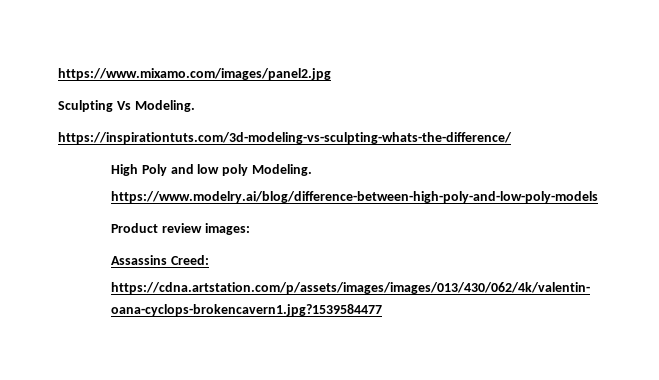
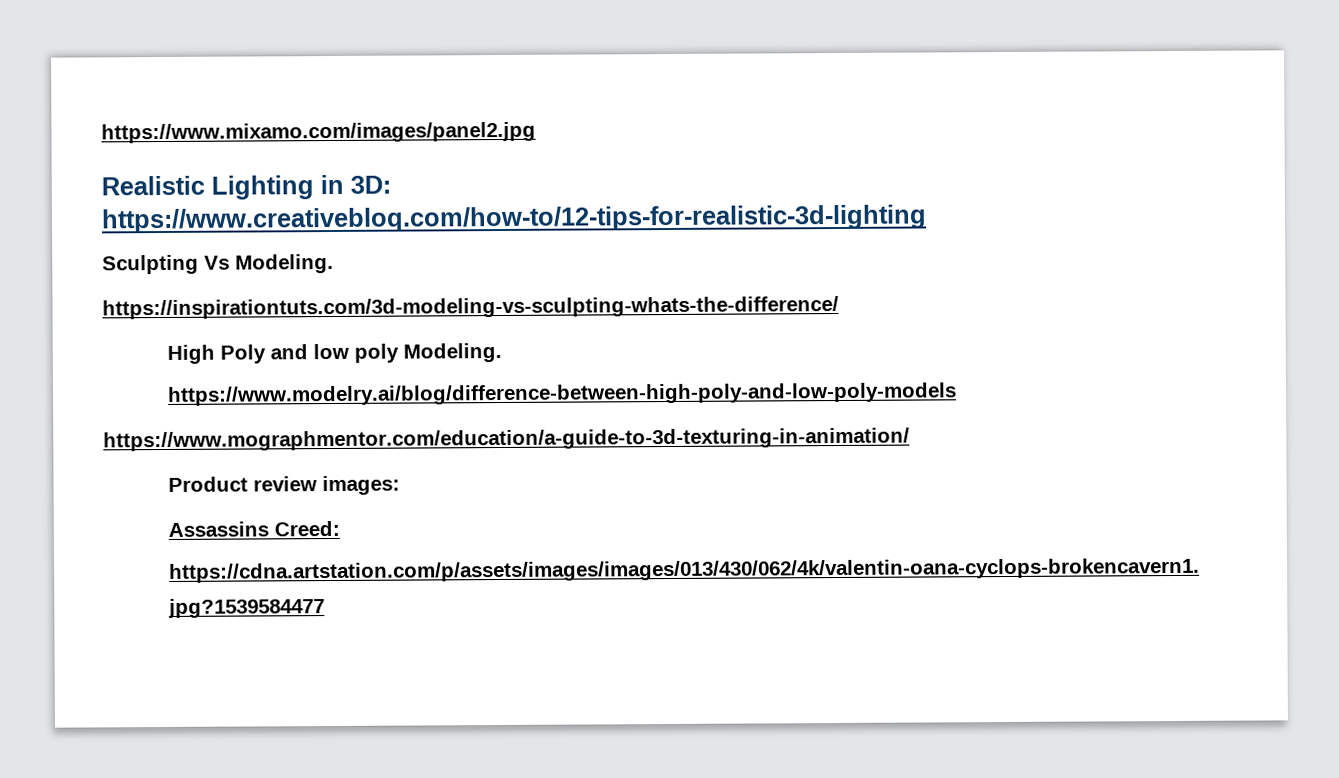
+ Realistic Lighting in 3D:
+ https://www.creativebloq.com/how-to/12-tips-for-realistic-3d-lighting
+ https://www.mographmentor.com/education/a-guide-to-3d-texturing-in-animation/

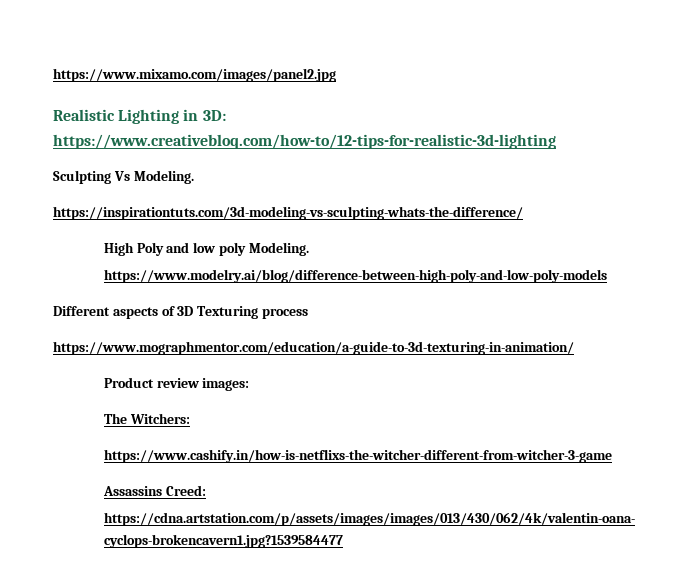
+ Different aspects of 3D Texturing process
+ The Witchers:
+ https://www.cashify.in/how-is-netflixs-the-witcher-different-from-witcher-3-game

